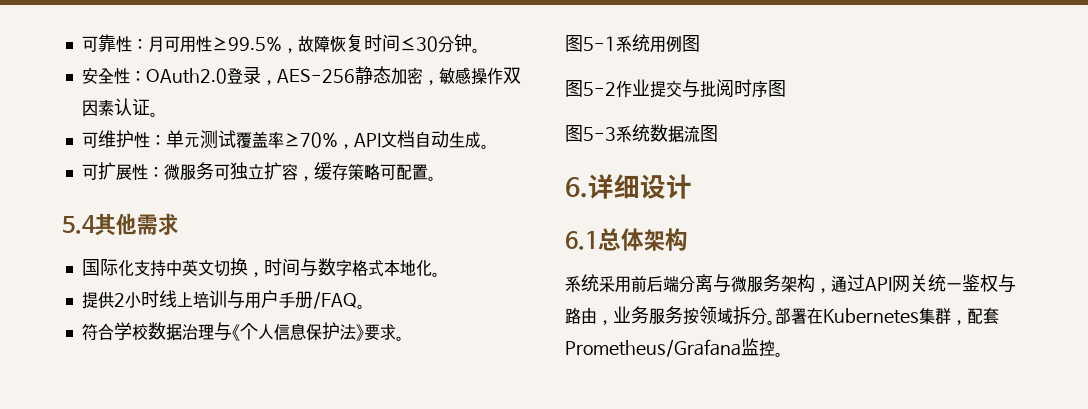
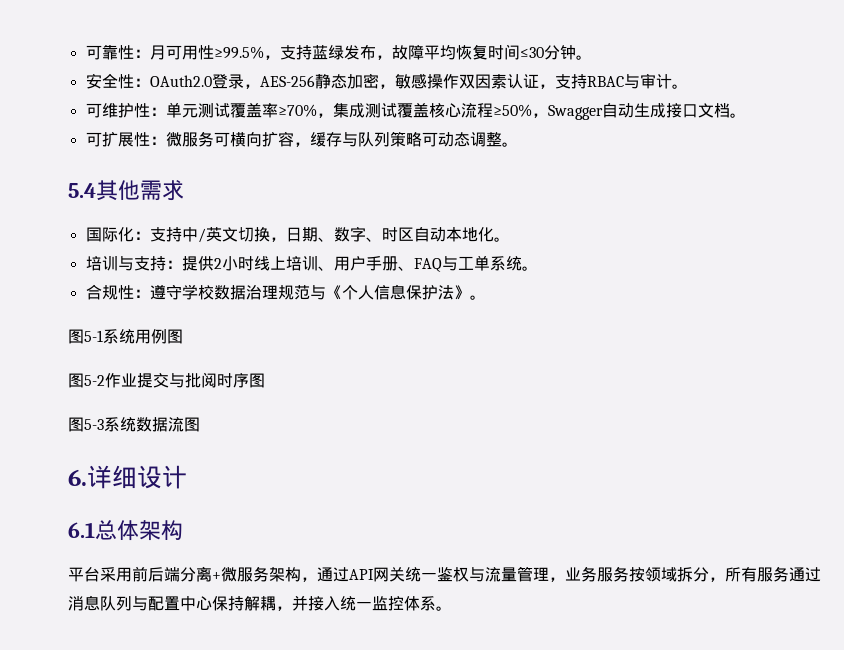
- 可靠性：月可用性≥99.5%，故障恢复时间≤30分钟。
+ 可靠性：月可用性≥99.5%，支持蓝绿发布，故障平均恢复时间≤30分钟。
- 安全性：OAuth2.0登录，AES-256静态加密，敏感操作双因素认证。
+ 安全性：OAuth2.0登录，AES-256静态加密，敏感操作双因素认证，支持RBAC与审计。
- 可维护性：单元测试覆盖率≥70%，API文档自动生成。
+ 可维护性：单元测试覆盖率≥70%，集成测试覆盖核心流程≥50%，Swagger自动生成接口文档。
- 可扩展性：微服务可独立扩容，缓存策略可配置。
+ 可扩展性：微服务可横向扩容，缓存与队列策略可动态调整。
- 国际化支持中英文切换，时间与数字格式本地化。
+ 国际化：支持中/英文切换，日期、数字、时区自动本地化。
- 提供2小时线上培训与用户手册/FAQ。
- 符合学校数据治理与《个人信息保护法》要求。
+ 培训与支持：提供2小时线上培训、用户手册、FAQ与工单系统。
+ 合规性：遵守学校数据治理规范与《个人信息保护法》。
- 系统采用前后端分离与微服务架构，通过API网关统一鉴权与路由，业务服务按领域拆分。部署在Kubernetes集群，配套Prometheus/Grafana监控。
+ 平台采用前后端分离+微服务架构，通过API网关统一鉴权与流量管理，业务服务按领域拆分，所有服务通过消息队列与配置中心保持解耦，并接入统一监控体系。

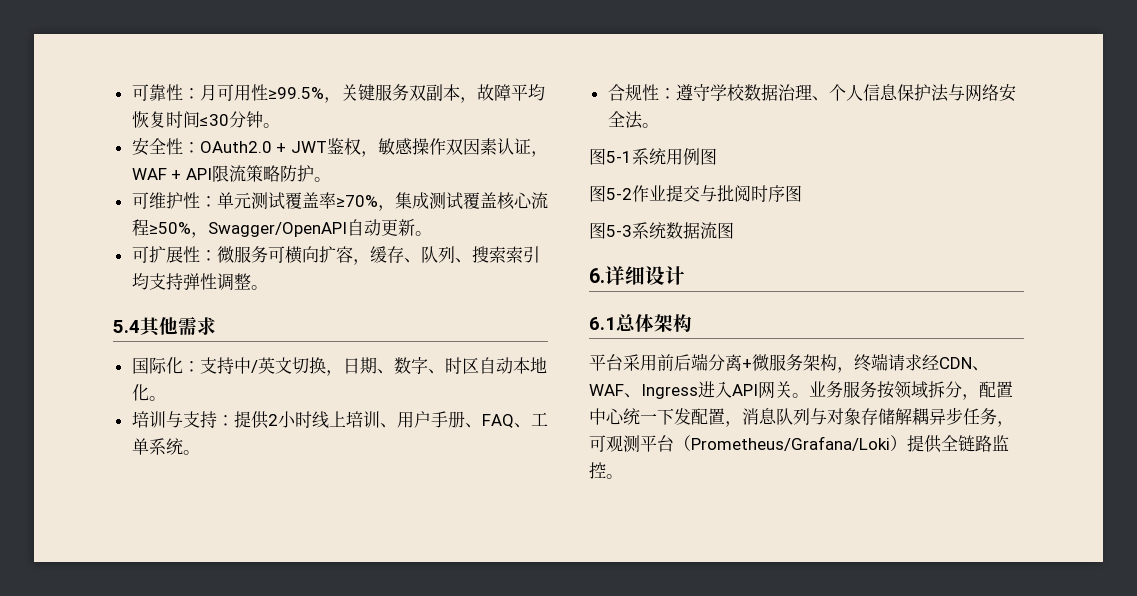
- 可靠性：月可用性≥99.5%，支持蓝绿发布，故障平均恢复时间≤30分钟。
+ 可靠性：月可用性≥99.5%，关键服务双副本，故障平均恢复时间≤30分钟。
- 安全性：OAuth2.0登录，AES-256静态加密，敏感操作双因素认证，支持RBAC与审计。
+ 安全性：OAuth2.0 + JWT鉴权，敏感操作双因素认证，WAF + API限流策略防护。
- 可维护性：单元测试覆盖率≥70%，集成测试覆盖核心流程≥50%，Swagger自动生成接口文档。
+ 可维护性：单元测试覆盖率≥70%，集成测试覆盖核心流程≥50%，Swagger/OpenAPI自动更新。
- 可扩展性：微服务可横向扩容，缓存与队列策略可动态调整。
+ 可扩展性：微服务可横向扩容，缓存、队列、搜索索引均支持弹性调整。
- 培训与支持：提供2小时线上培训、用户手册、FAQ与工单系统。
+ 培训与支持：提供2小时线上培训、用户手册、FAQ、工单系统。
- 合规性：遵守学校数据治理规范与《个人信息保护法》。
+ 合规性：遵守学校数据治理、个人信息保护法与网络安全法。
- 平台采用前后端分离+微服务架构，通过API网关统一鉴权与流量管理，业务服务按领域拆分，所有服务通过消息队列与配置中心保持解耦，并接入统一监控体系。
+ 平台采用前后端分离+微服务架构，终端请求经CDN、WAF、Ingress进入API网关。业务服务按领域拆分，配置中心统一下发配置，消息队列与对象存储解耦异步任务，可观测平台（Prometheus/Grafana/Loki）提供全链路监控。

